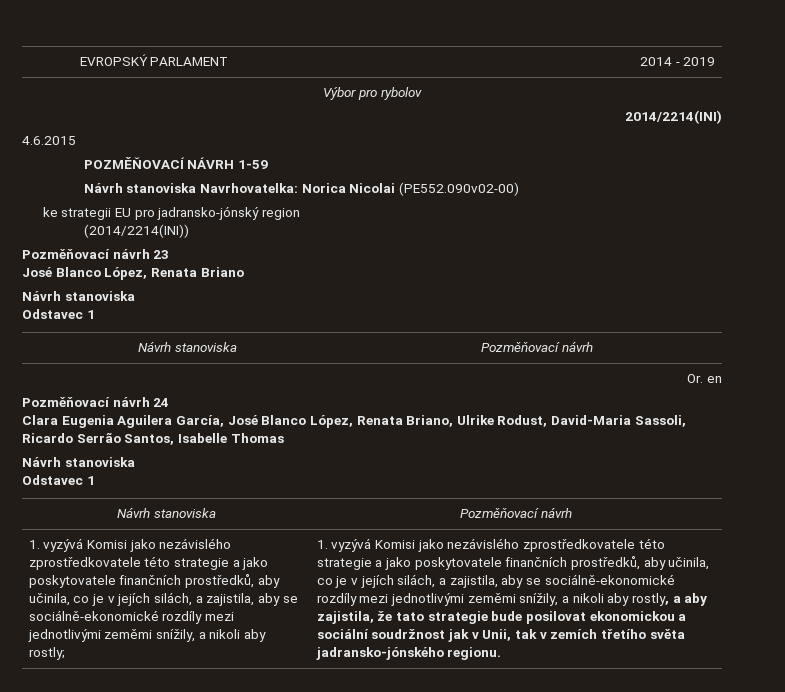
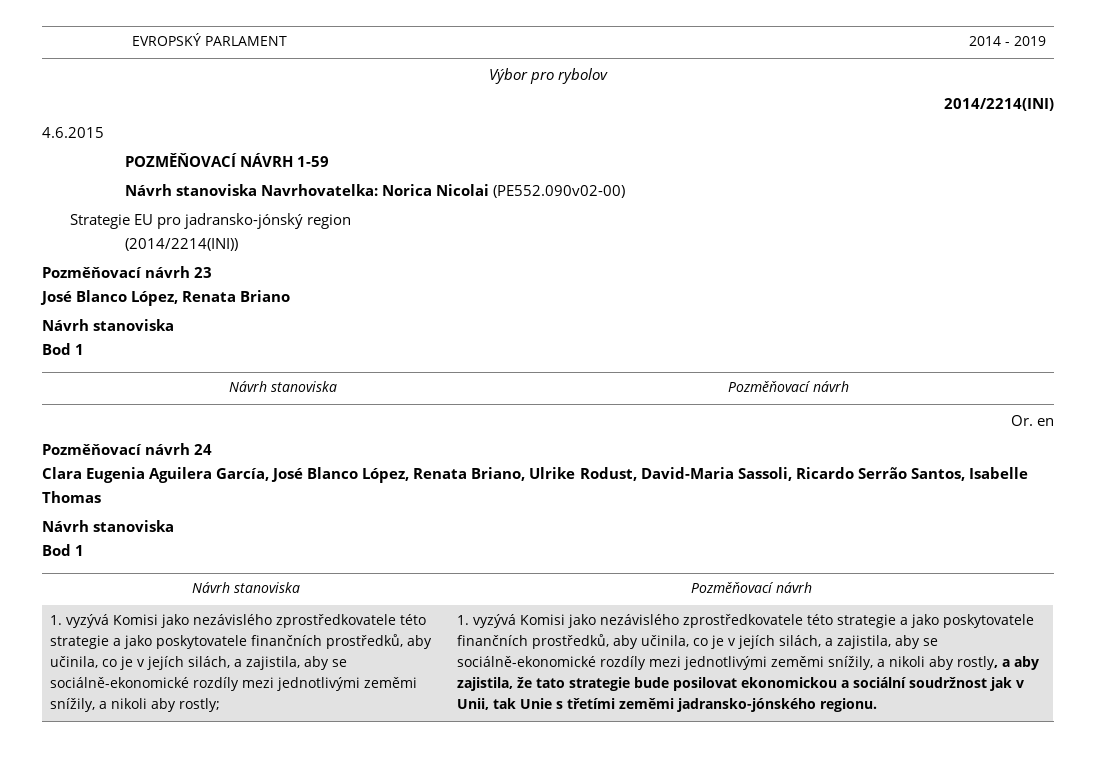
- ke strategii EU pro jadransko-jónský region
+ Strategie EU pro jadransko-jónský region
  José Blanco López, Renata Briano
  Návrh stanoviska
- Odstavec 1
+ Bod 1
  Clara Eugenia Aguilera García, José Blanco López, Renata Briano, Ulrike Rodust, David-Maria Sassoli, Ricardo Serrão Santos, Isabelle Thomas
  Návrh stanoviska
- Odstavec 1
+ Bod 1
- 1. vyzývá Komisi jako nezávislého zprostředkovatele této strategie a jako poskytovatele finančních prostředků, aby učinila, co je v jejích silách, a zajistila, aby se sociálně-ekonomické rozdíly mezi jednotlivými zeměmi snížily, a nikoli aby rostly, a aby zajistila, že tato strategie bude posilovat ekonomickou a sociální soudržnost jak v Unii, tak v zemích třetího světa jadransko-jónského regionu.
+ 1. vyzývá Komisi jako nezávislého zprostředkovatele této strategie a jako poskytovatele finančních prostředků, aby učinila, co je v jejích silách, a zajistila, aby se sociálně-ekonomické rozdíly mezi jednotlivými zeměmi snížily, a nikoli aby rostly, a aby zajistila, že tato strategie bude posilovat ekonomickou a sociální soudržnost jak v Unii, tak Unie s třetími zeměmi jadransko-jónského regionu.

